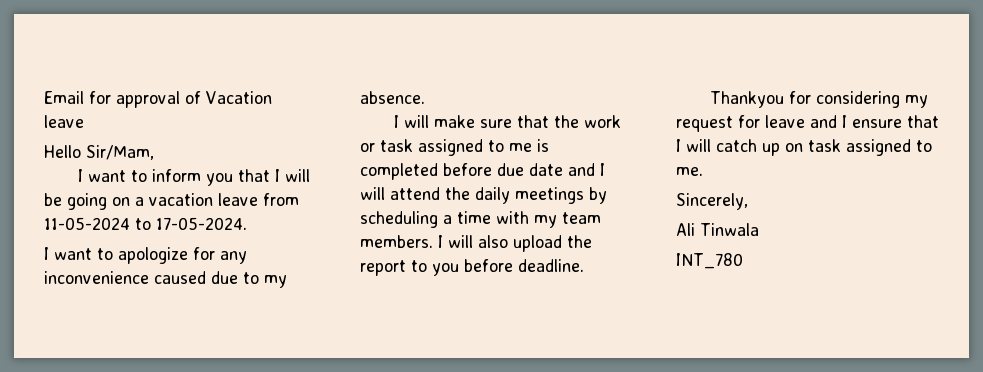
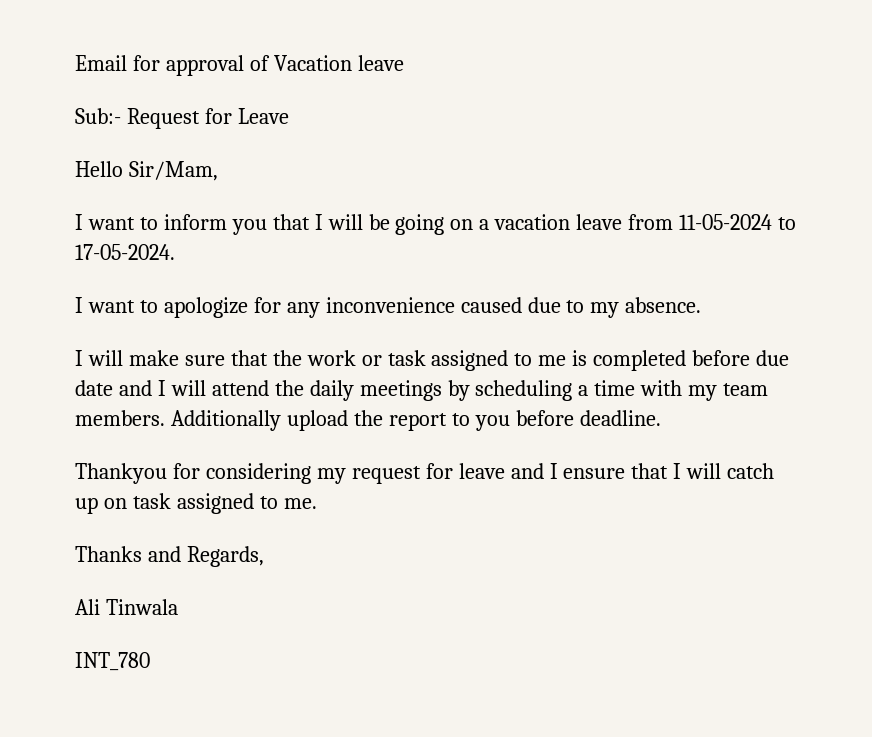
+ Sub:- Request for Leave
- I will also upload the report to you before deadline.
+ Additionally upload the report to you before deadline.
- Sincerely,
+ Thanks and Regards,

